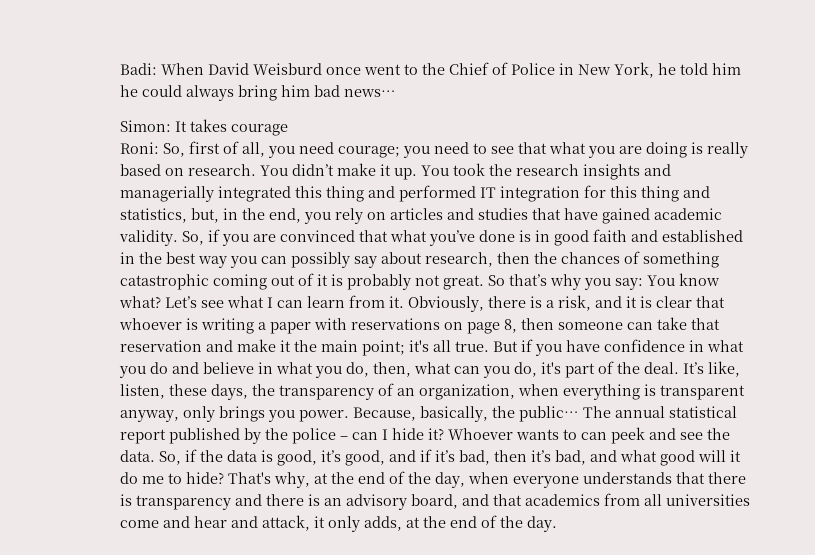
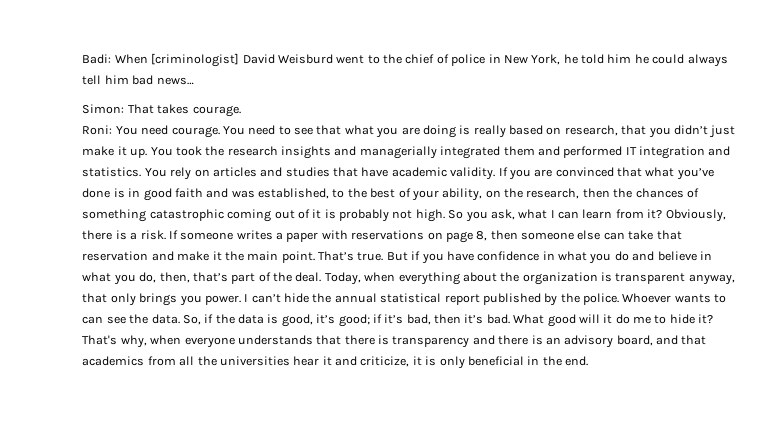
- Badi: When David Weisburd once went to the Chief of Police in New York, he told him he could always bring him bad news…
+ Badi: When [criminologist] David Weisburd went to the chief of police in New York, he told him he could always tell him bad news…
- Simon: It takes courage
- Roni: So, first of all, you need courage; you need to see that what you are doing is really based on research. You didn’t make it up.
+ Simon: That takes courage.
+ Roni: You need courage. You need to see that what you are doing is really based on research, that you didn’t just make it up.
- You took the research insights and managerially integrated this thing and performed IT integration for this thing and statistics, but, in the end, you rely on articles and studies that have gained academic validity.
+ You took the research insights and managerially integrated them and performed IT integration and statistics. You rely on articles and studies that have academic validity.
- So, if you are convinced that what you’ve done is in good faith and established in the best way you can possibly say about research, then the chances of something catastrophic coming out of it is probably not great. So that’s why you say: You know what? Let’s see what I can learn from it.
+ If you are convinced that what you’ve done is in good faith and was established, to the best of your ability, on the research, then the chances of something catastrophic coming out of it is probably not high. So you ask, what I can learn from it?
- Obviously, there is a risk, and it is clear that whoever is writing a paper with reservations on page 8, then someone can take that reservation and make it the main point; it's all true.
+ Obviously, there is a risk. If someone writes a paper with reservations on page 8, then someone else can take that reservation and make it the main point. That’s true.
- But if you have confidence in what you do and believe in what you do, then, what can you do, it's part of the deal. It’s like, listen, these days, the transparency of an organization, when everything is transparent anyway, only brings you power.
+ But if you have confidence in what you do and believe in what you do, then, that’s part of the deal. Today, when everything about the organization is transparent anyway, that only brings you power.
- Because, basically, the public… The annual statistical report published by the police – can I hide it?
+ I can’t hide the annual statistical report published by the police.
- Whoever wants to can peek and see the data.
+ Whoever wants to can see the data.
- So, if the data is good, it’s good, and if it’s bad, then it’s bad, and what good will it do me to hide? That's why, at the end of the day, when everyone understands that there is transparency and there is an advisory board, and that academics from all universities come and hear and attack, it only adds, at the end of the day.
+ So, if the data is good, it’s good; if it’s bad, then it’s bad. What good will it do me to hide it? That's why, when everyone understands that there is transparency and there is an advisory board, and that academics from all the universities hear it and criticize, it is only beneficial in the end.

